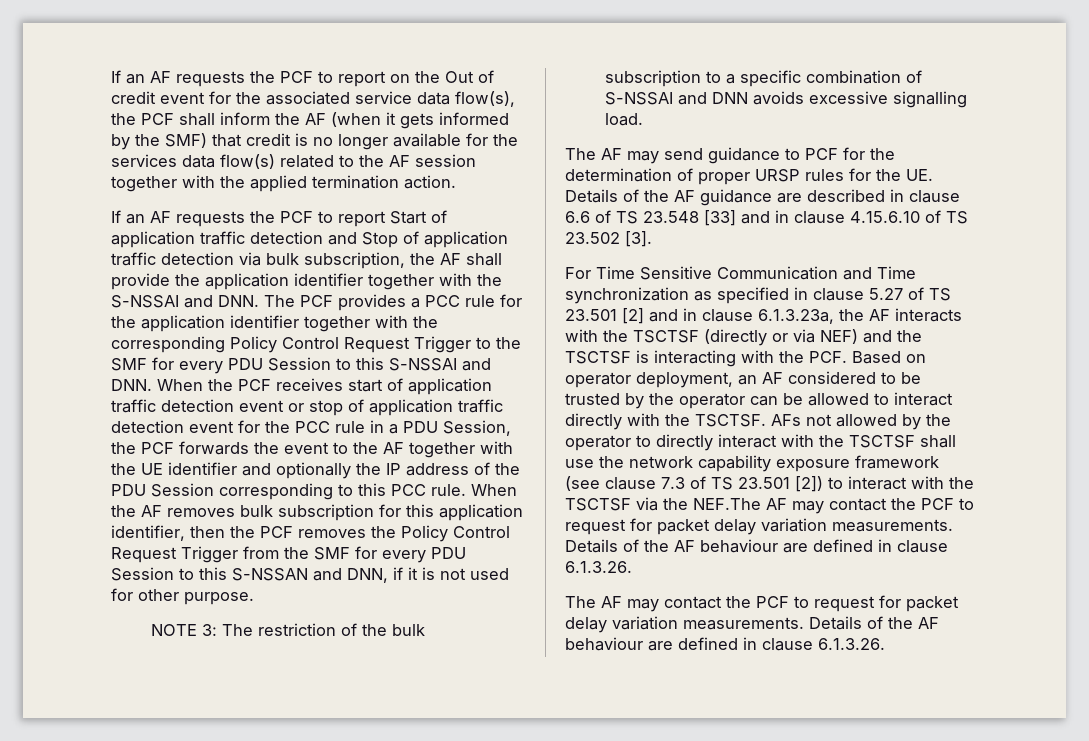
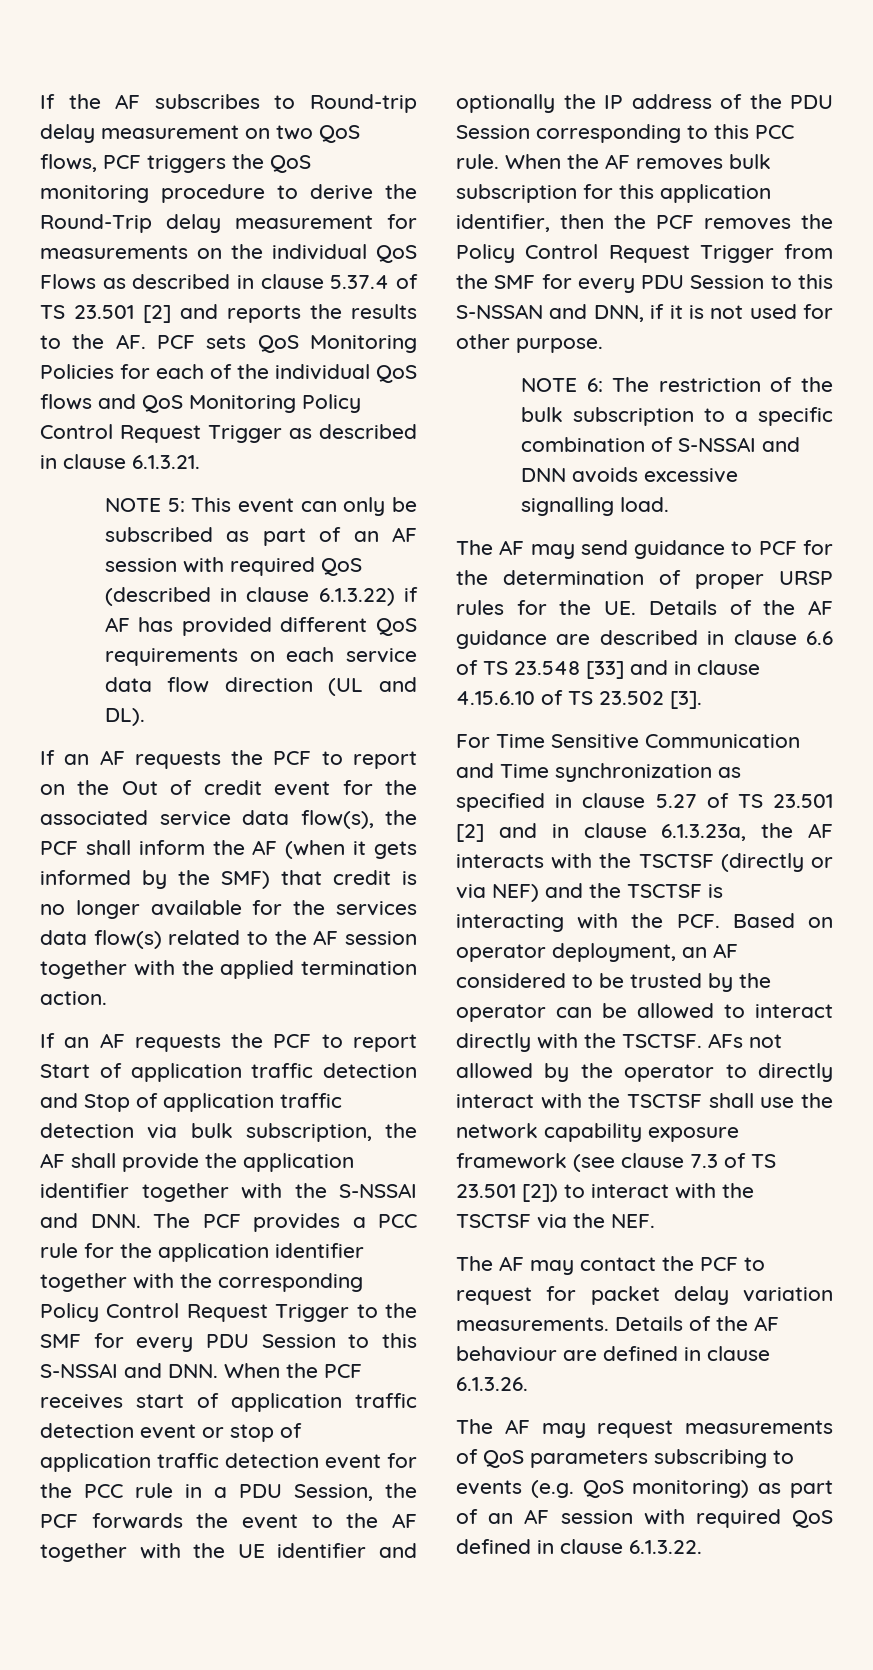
+ If the AF subscribes to Round-trip delay measurement on two QoS flows, PCF triggers the QoS monitoring procedure to derive the Round-Trip delay measurement for measurements on the individual QoS Flows as described in clause 5.37.4 of TS 23.501 [2] and reports the results to the AF. PCF sets QoS Monitoring Policies for each of the individual QoS flows and QoS Monitoring Policy Control Request Trigger as described in clause 6.1.3.21.
+ NOTE 5: This event can only be subscribed as part of an AF session with required QoS (described in clause 6.1.3.22) if AF has provided different QoS requirements on each service data flow direction (UL and DL).
- NOTE 3: The restriction of the bulk subscription to a specific combination of S-NSSAI and DNN avoids excessive signalling load.
+ NOTE 6: The restriction of the bulk subscription to a specific combination of S-NSSAI and DNN avoids excessive signalling load.
- AFs not allowed by the operator to directly interact with the TSCTSF shall use the network capability exposure framework (see clause 7.3 of TS 23.501 [2]) to interact with the TSCTSF via the NEF.The AF may contact the PCF to request for packet delay variation measurements.
+ AFs not allowed by the operator to directly interact with the TSCTSF shall use the network capability exposure framework (see clause 7.3 of TS 23.501 [2]) to interact with the TSCTSF via the NEF.
+ The AF may contact the PCF to request for packet delay variation measurements.
- The AF may contact the PCF to request for packet delay variation measurements. Details of the AF behaviour are defined in clause 6.1.3.26.
+ The AF may request measurements of QoS parameters subscribing to events (e.g. QoS monitoring) as part of an AF session with required QoS defined in clause 6.1.3.22.

